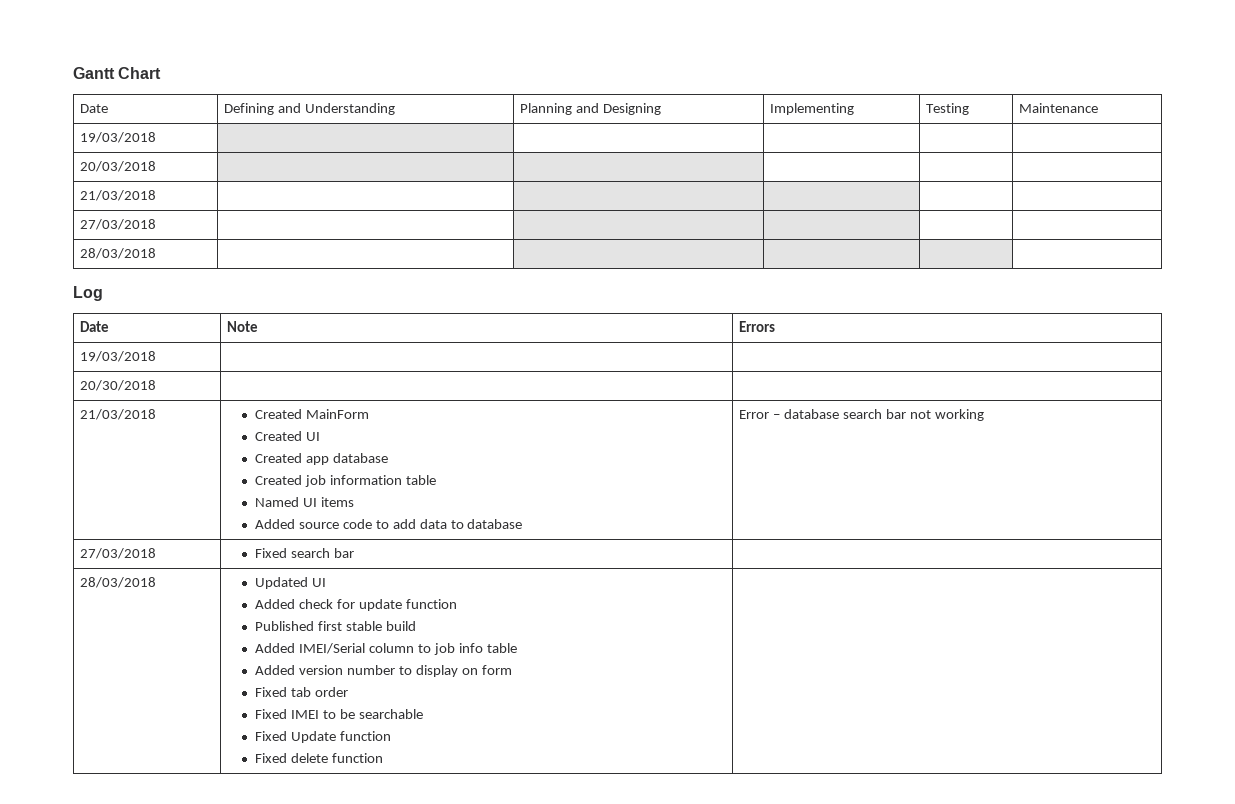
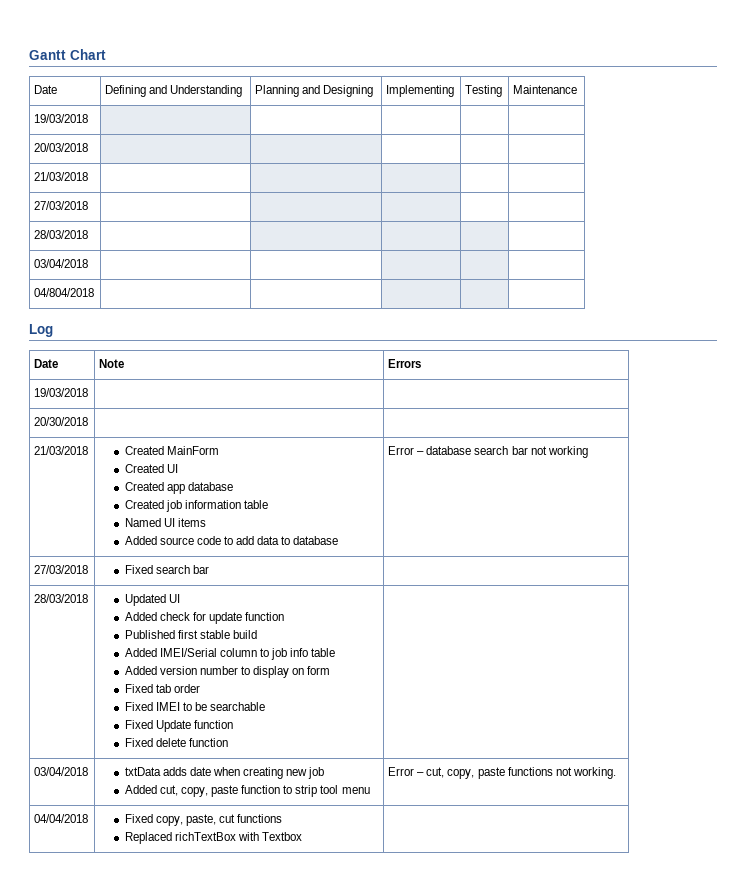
+ 03/04/2018 | | | | |
+ 04/804/2018 | | | | |
+ 03/04/2018 | txtData adds date when creating new job
+ Added cut, copy, paste function to strip tool menu | Error – cut, copy, paste functions not working.
+ 04/04/2018 | Fixed copy, paste, cut functions
+ Replaced richTextBox with Textbox |

